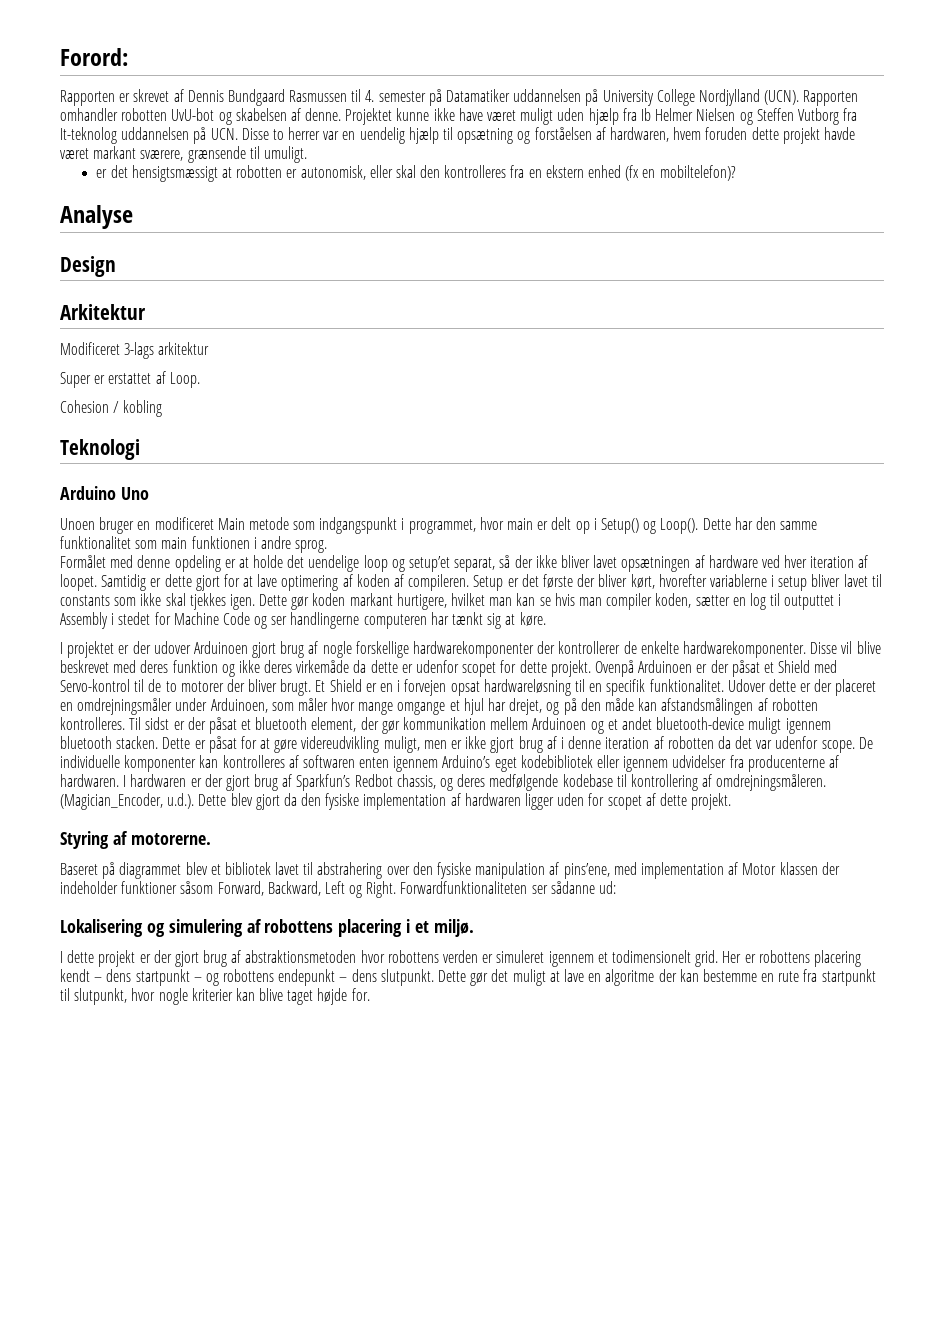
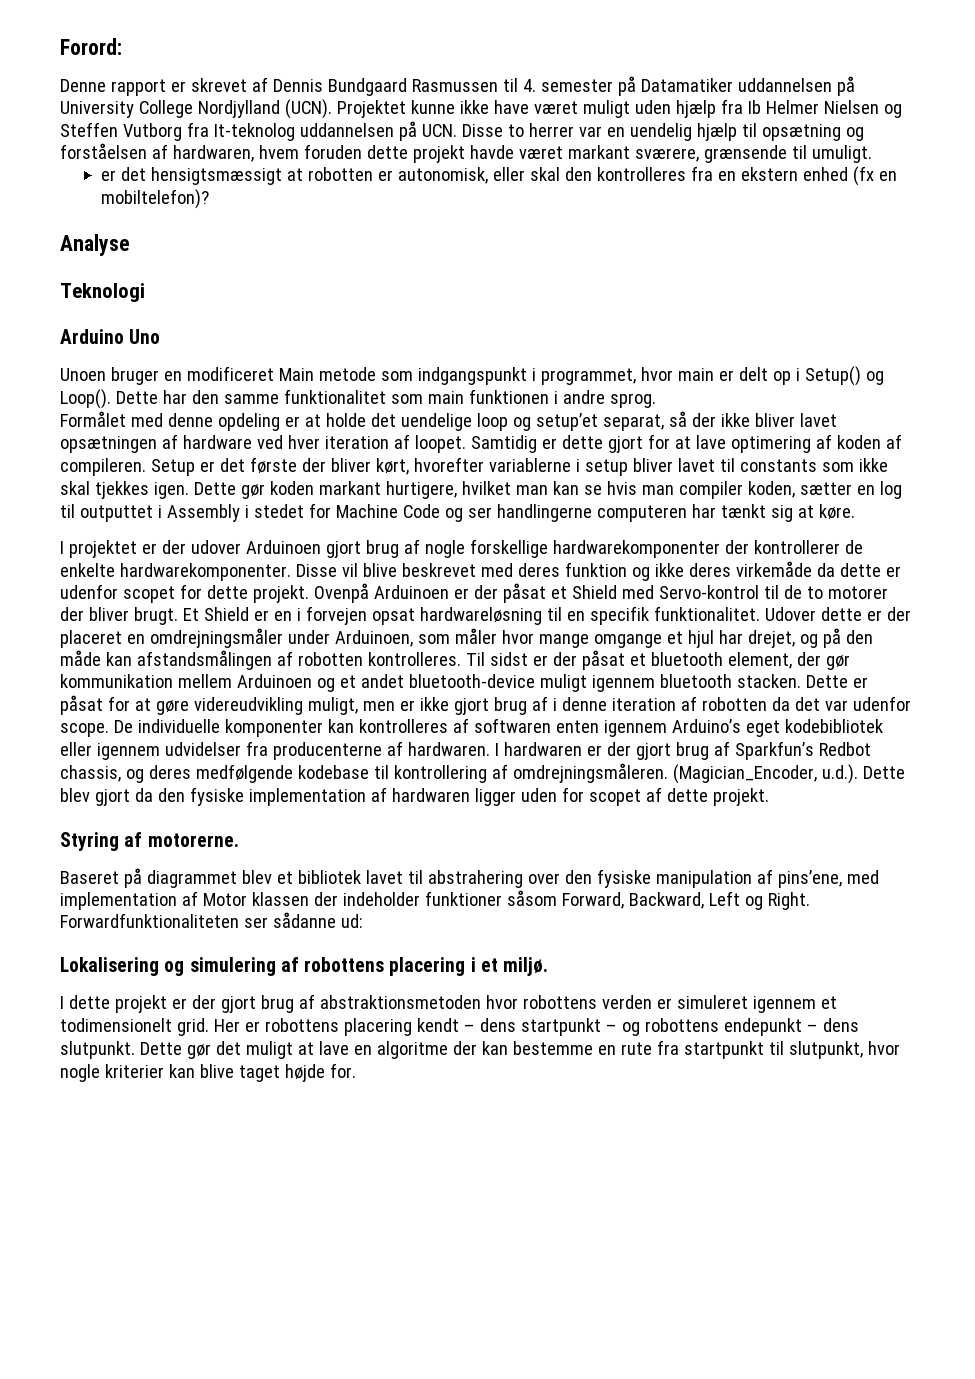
- Rapporten er skrevet af Dennis Bundgaard Rasmussen til 4. semester på Datamatiker uddannelsen på University College Nordjylland (UCN).
+ Denne rapport er skrevet af Dennis Bundgaard Rasmussen til 4. semester på Datamatiker uddannelsen på University College Nordjylland (UCN).
- Rapporten omhandler robotten UvU-bot og skabelsen af denne.
- Design
- Arkitektur
- Modificeret 3-lags arkitektur
- Super er erstattet af Loop.
- Cohesion / kobling

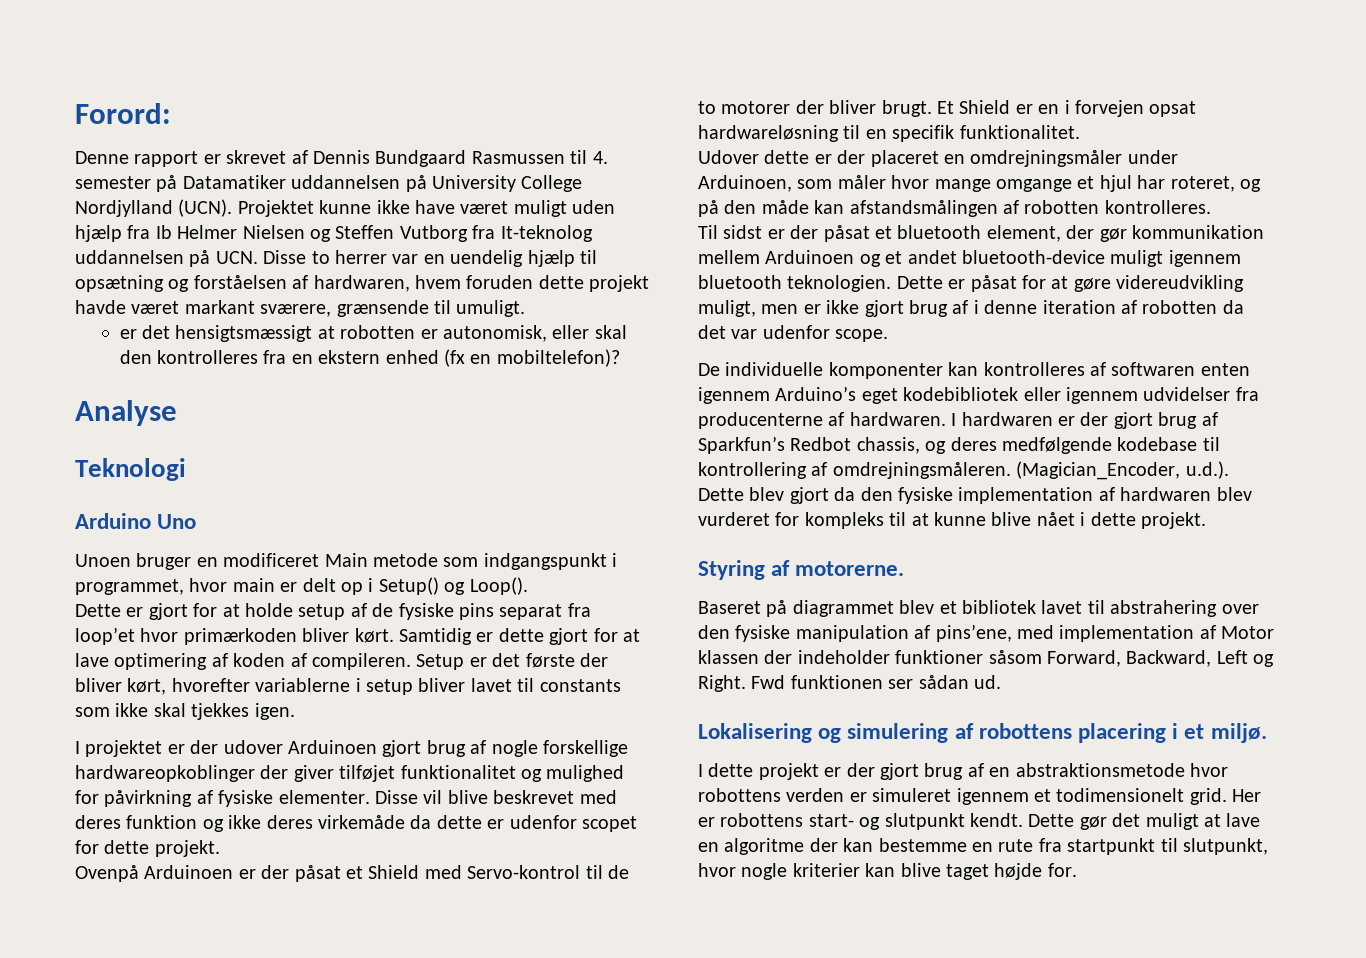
- Unoen bruger en modificeret Main metode som indgangspunkt i programmet, hvor main er delt op i Setup() og Loop(). Dette har den samme funktionalitet som main funktionen i andre sprog.
- Formålet med denne opdeling er at holde det uendelige loop og setup’et separat, så der ikke bliver lavet opsætningen af hardware ved hver iteration af loopet.
+ Unoen bruger en modificeret Main metode som indgangspunkt i programmet, hvor main er delt op i Setup() og Loop().
+ Dette er gjort for at holde setup af de fysiske pins separat fra loop’et hvor primærkoden bliver kørt.
- Dette gør koden markant hurtigere, hvilket man kan se hvis man compiler koden, sætter en log til outputtet i Assembly i stedet for Machine Code og ser handlingerne computeren har tænkt sig at køre.
- I projektet er der udover Arduinoen gjort brug af nogle forskellige hardwarekomponenter der kontrollerer de enkelte hardwarekomponenter.
+ I projektet er der udover Arduinoen gjort brug af nogle forskellige hardwareopkoblinger der giver tilføjet funktionalitet og mulighed for påvirkning af fysiske elementer.
- Disse vil blive beskrevet med deres funktion og ikke deres virkemåde da dette er udenfor scopet for dette projekt. Ovenpå Arduinoen er der påsat et Shield med Servo-kontrol til de to motorer der bliver brugt.
+ Disse vil blive beskrevet med deres funktion og ikke deres virkemåde da dette er udenfor scopet for dette projekt.
+ Ovenpå Arduinoen er der påsat et Shield med Servo-kontrol til de to motorer der bliver brugt.
- Et Shield er en i forvejen opsat hardwareløsning til en specifik funktionalitet. Udover dette er der placeret en omdrejningsmåler under Arduinoen, som måler hvor mange omgange et hjul har drejet, og på den måde kan afstandsmålingen af robotten kontrolleres. Til sidst er der påsat et bluetooth element, der gør kommunikation mellem Arduinoen og et andet bluetooth-device muligt igennem bluetooth stacken.
+ Et Shield er en i forvejen opsat hardwareløsning til en specifik funktionalitet.
+ Udover dette er der placeret en omdrejningsmåler under Arduinoen, som måler hvor mange omgange et hjul har roteret, og på den måde kan afstandsmålingen af robotten kontrolleres.
+ Til sidst er der påsat et bluetooth element, der gør kommunikation mellem Arduinoen og et andet bluetooth-device muligt igennem bluetooth teknologien.
- Dette er påsat for at gøre videreudvikling muligt, men er ikke gjort brug af i denne iteration af robotten da det var udenfor scope. De individuelle komponenter kan kontrolleres af softwaren enten igennem Arduino’s eget kodebibliotek eller igennem udvidelser fra producenterne af hardwaren.
+ Dette er påsat for at gøre videreudvikling muligt, men er ikke gjort brug af i denne iteration af robotten da det var udenfor scope.
+ De individuelle komponenter kan kontrolleres af softwaren enten igennem Arduino’s eget kodebibliotek eller igennem udvidelser fra producenterne af hardwaren.
- (Magician_Encoder, u.d.). Dette blev gjort da den fysiske implementation af hardwaren ligger uden for scopet af dette projekt.
+ (Magician_Encoder, u.d.). Dette blev gjort da den fysiske implementation af hardwaren blev vurderet for kompleks til at kunne blive nået i dette projekt.
- Forwardfunktionaliteten ser sådanne ud:
+ Fwd funktionen ser sådan ud.
- I dette projekt er der gjort brug af abstraktionsmetoden hvor robottens verden er simuleret igennem et todimensionelt grid.
+ I dette projekt er der gjort brug af en abstraktionsmetode hvor robottens verden er simuleret igennem et todimensionelt grid.
- Her er robottens placering kendt – dens startpunkt – og robottens endepunkt – dens slutpunkt.
+ Her er robottens start- og slutpunkt kendt.

